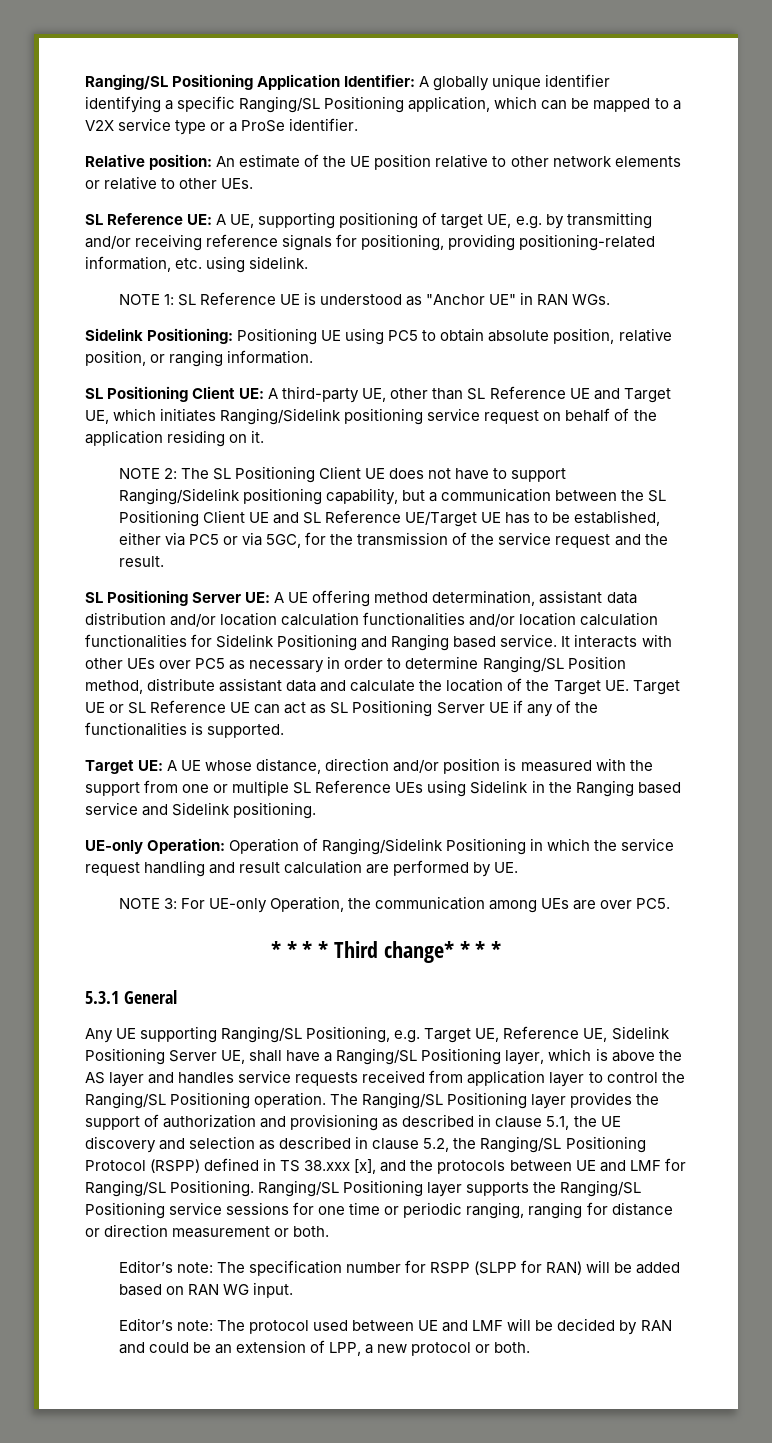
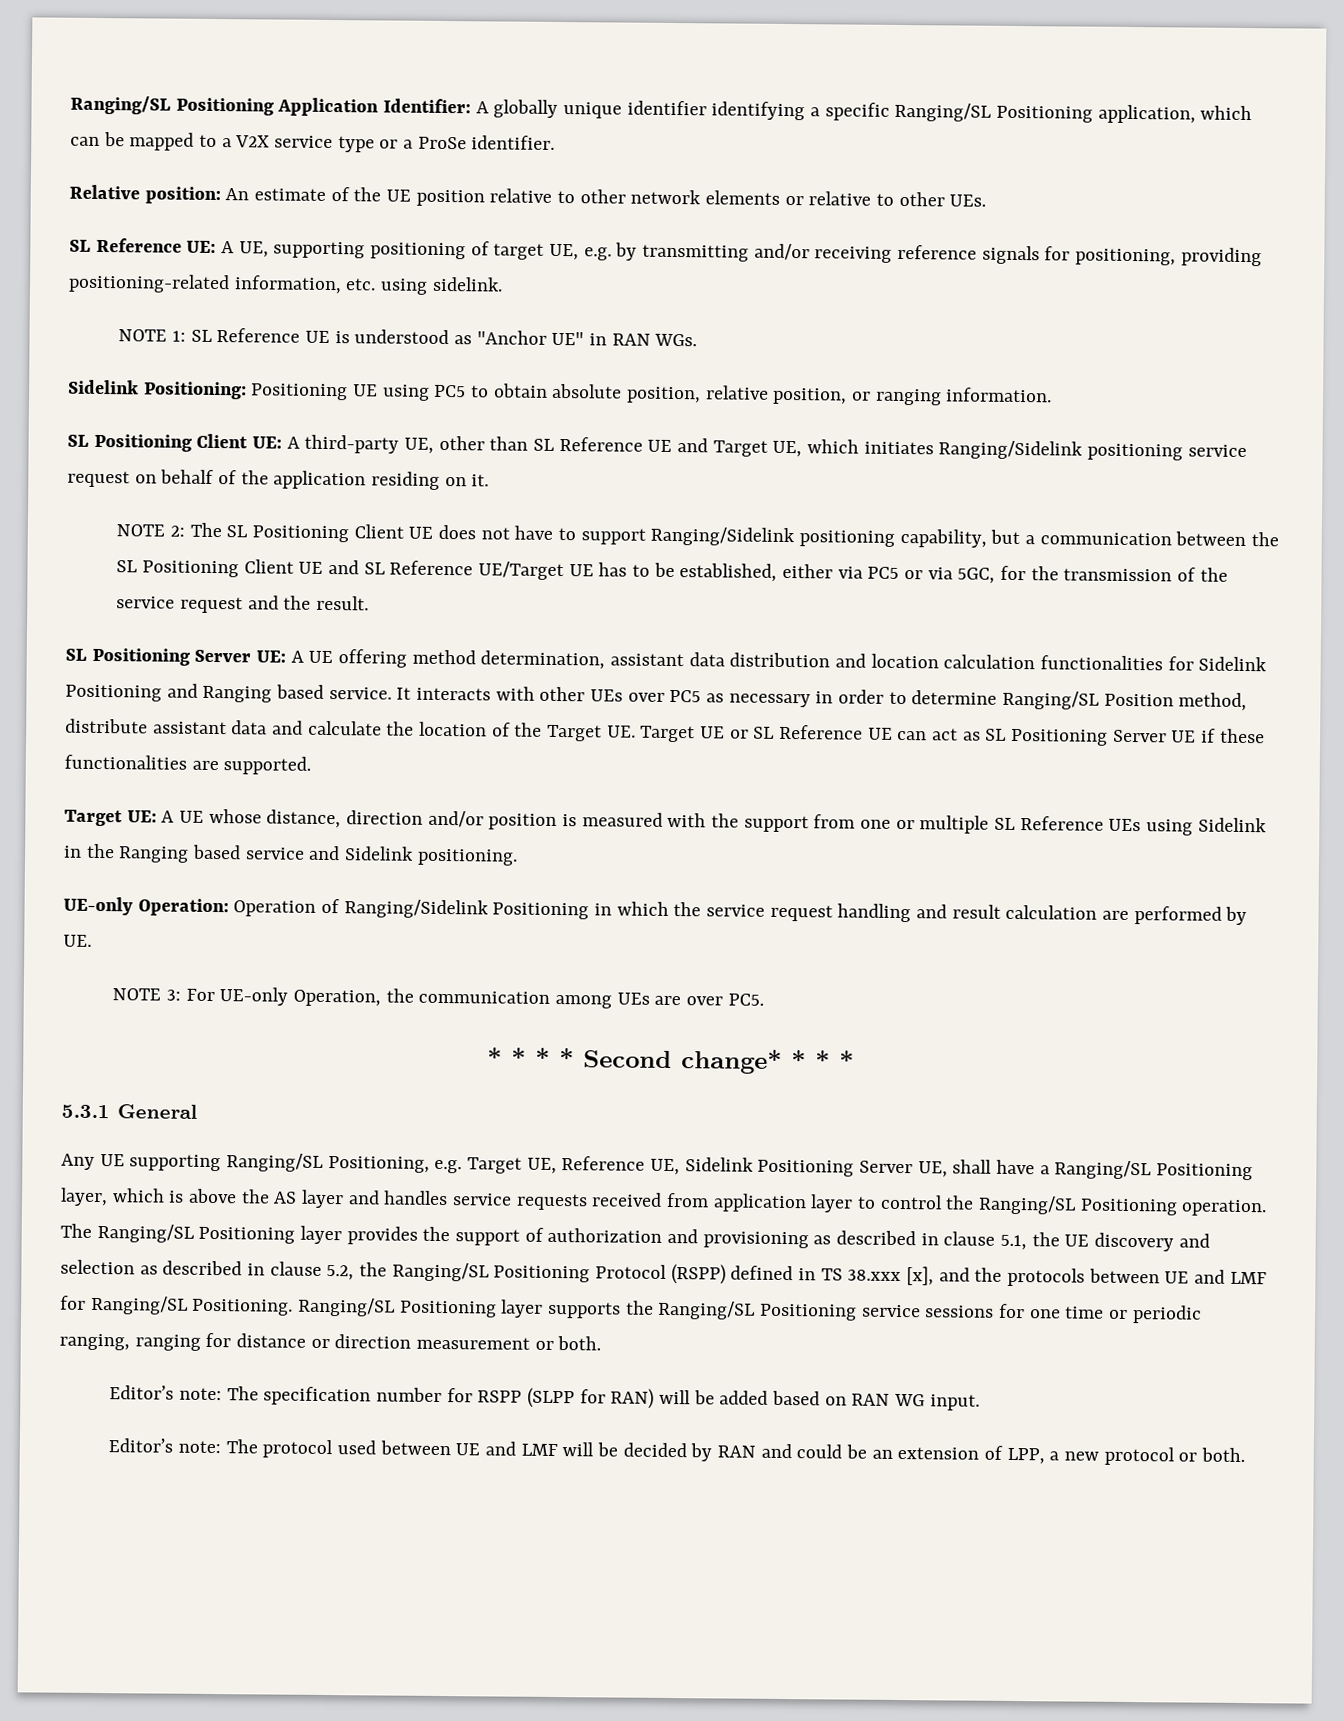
- SL Positioning Server UE: A UE offering method determination, assistant data distribution and/or location calculation functionalities and/or location calculation functionalities for Sidelink Positioning and Ranging based service.
+ SL Positioning Server UE: A UE offering method determination, assistant data distribution and location calculation functionalities for Sidelink Positioning and Ranging based service.
- It interacts with other UEs over PC5 as necessary in order to determine Ranging/SL Position method, distribute assistant data and calculate the location of the Target UE. Target UE or SL Reference UE can act as SL Positioning Server UE if any of the functionalities is supported.
+ It interacts with other UEs over PC5 as necessary in order to determine Ranging/SL Position method, distribute assistant data and calculate the location of the Target UE. Target UE or SL Reference UE can act as SL Positioning Server UE if these functionalities are supported.
- * * * * Third change* * * *
+ * * * * Second change* * * *

